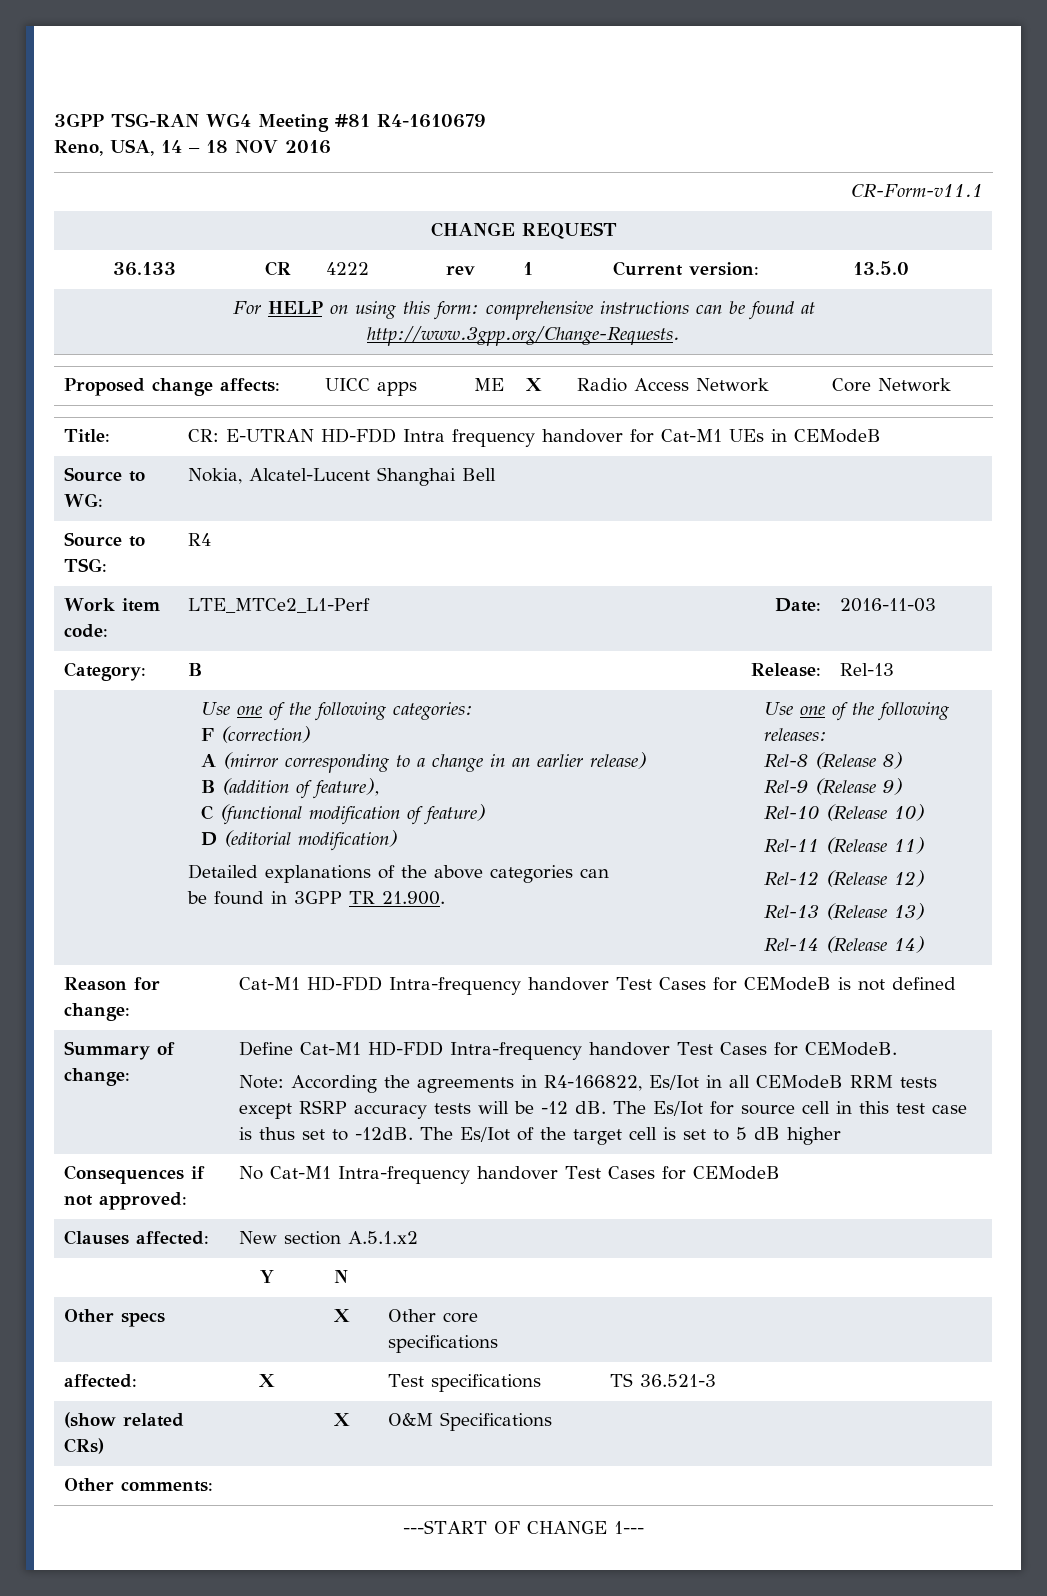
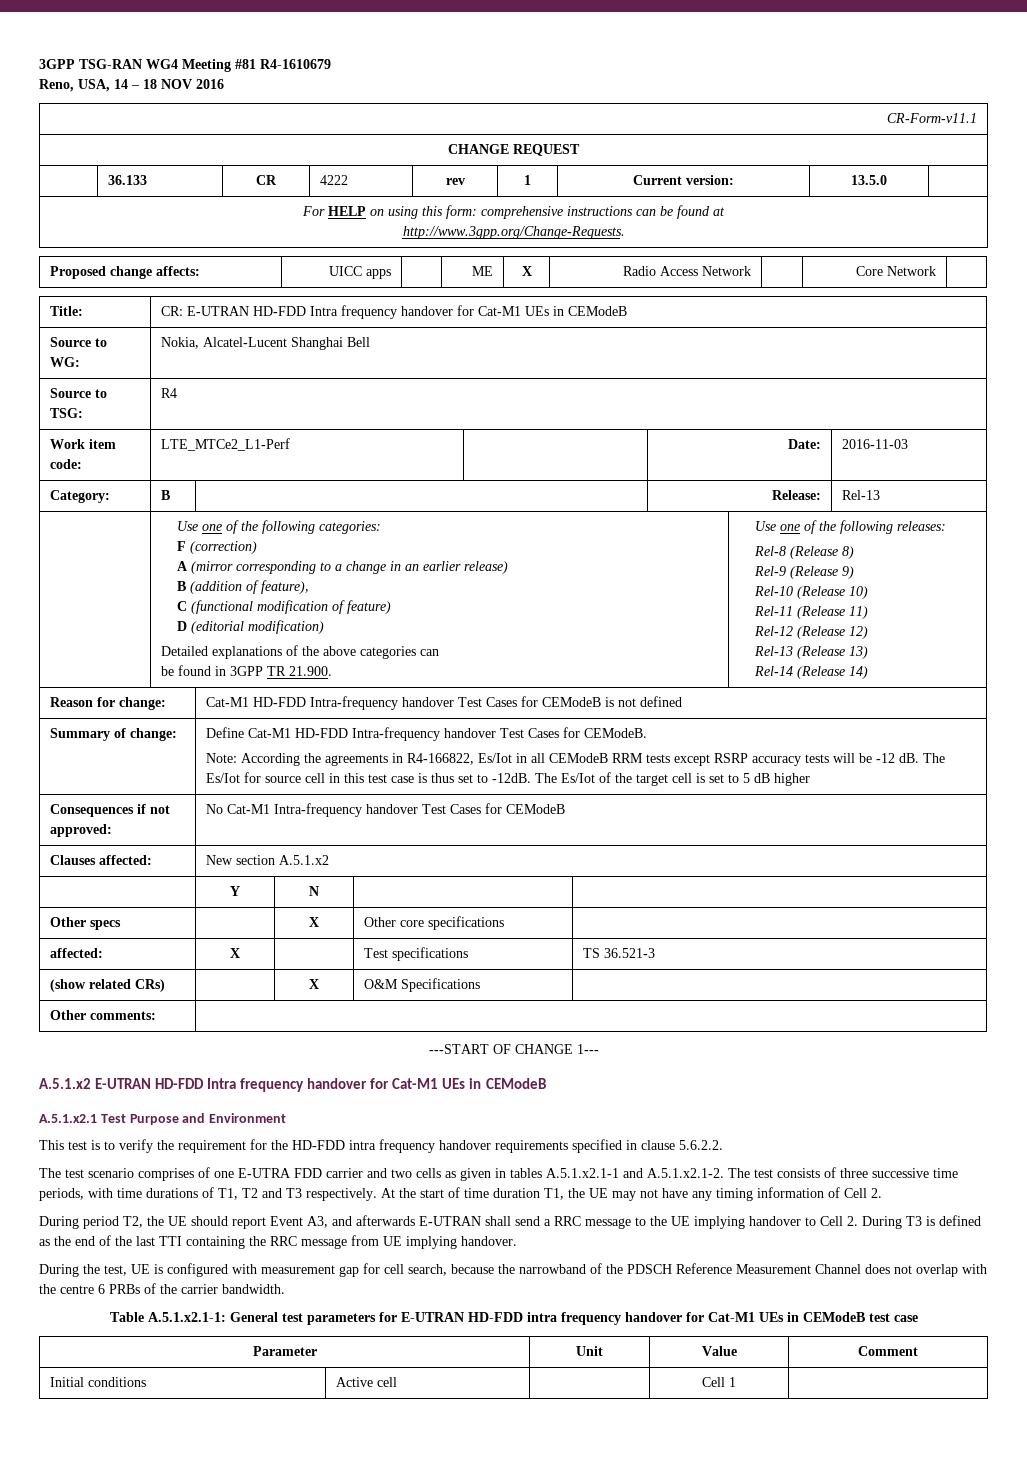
+ A.5.1.x2 E-UTRAN HD-FDD Intra frequency handover for Cat-M1 UEs in CEModeB
+ A.5.1.x2.1 Test Purpose and Environment
+ This test is to verify the requirement for the HD-FDD intra frequency handover requirements specified in clause 5.6.2.2.
+ The test scenario comprises of one E-UTRA FDD carrier and two cells as given in tables A.5.1.x2.1-1 and A.5.1.x2.1-2. The test consists of three successive time periods, with time durations of T1, T2 and T3 respectively. At the start of time duration T1, the UE may not have any timing information of Cell 2.
+ During period T2, the UE should report Event A3, and afterwards E-UTRAN shall send a RRC message to the UE implying handover to Cell 2. During T3 is defined as the end of the last TTI containing the RRC message from UE implying handover.
+ During the test, UE is configured with measurement gap for cell search, because the narrowband of the PDSCH Reference Measurement Channel does not overlap with the centre 6 PRBs of the carrier bandwidth.
+ Table A.5.1.x2.1-1: General test parameters for E-UTRAN HD-FDD intra frequency handover for Cat-M1 UEs in CEModeB test case
+ Parameter | Unit | Value | Comment
+ Initial conditions | Active cell | | Cell 1 |

